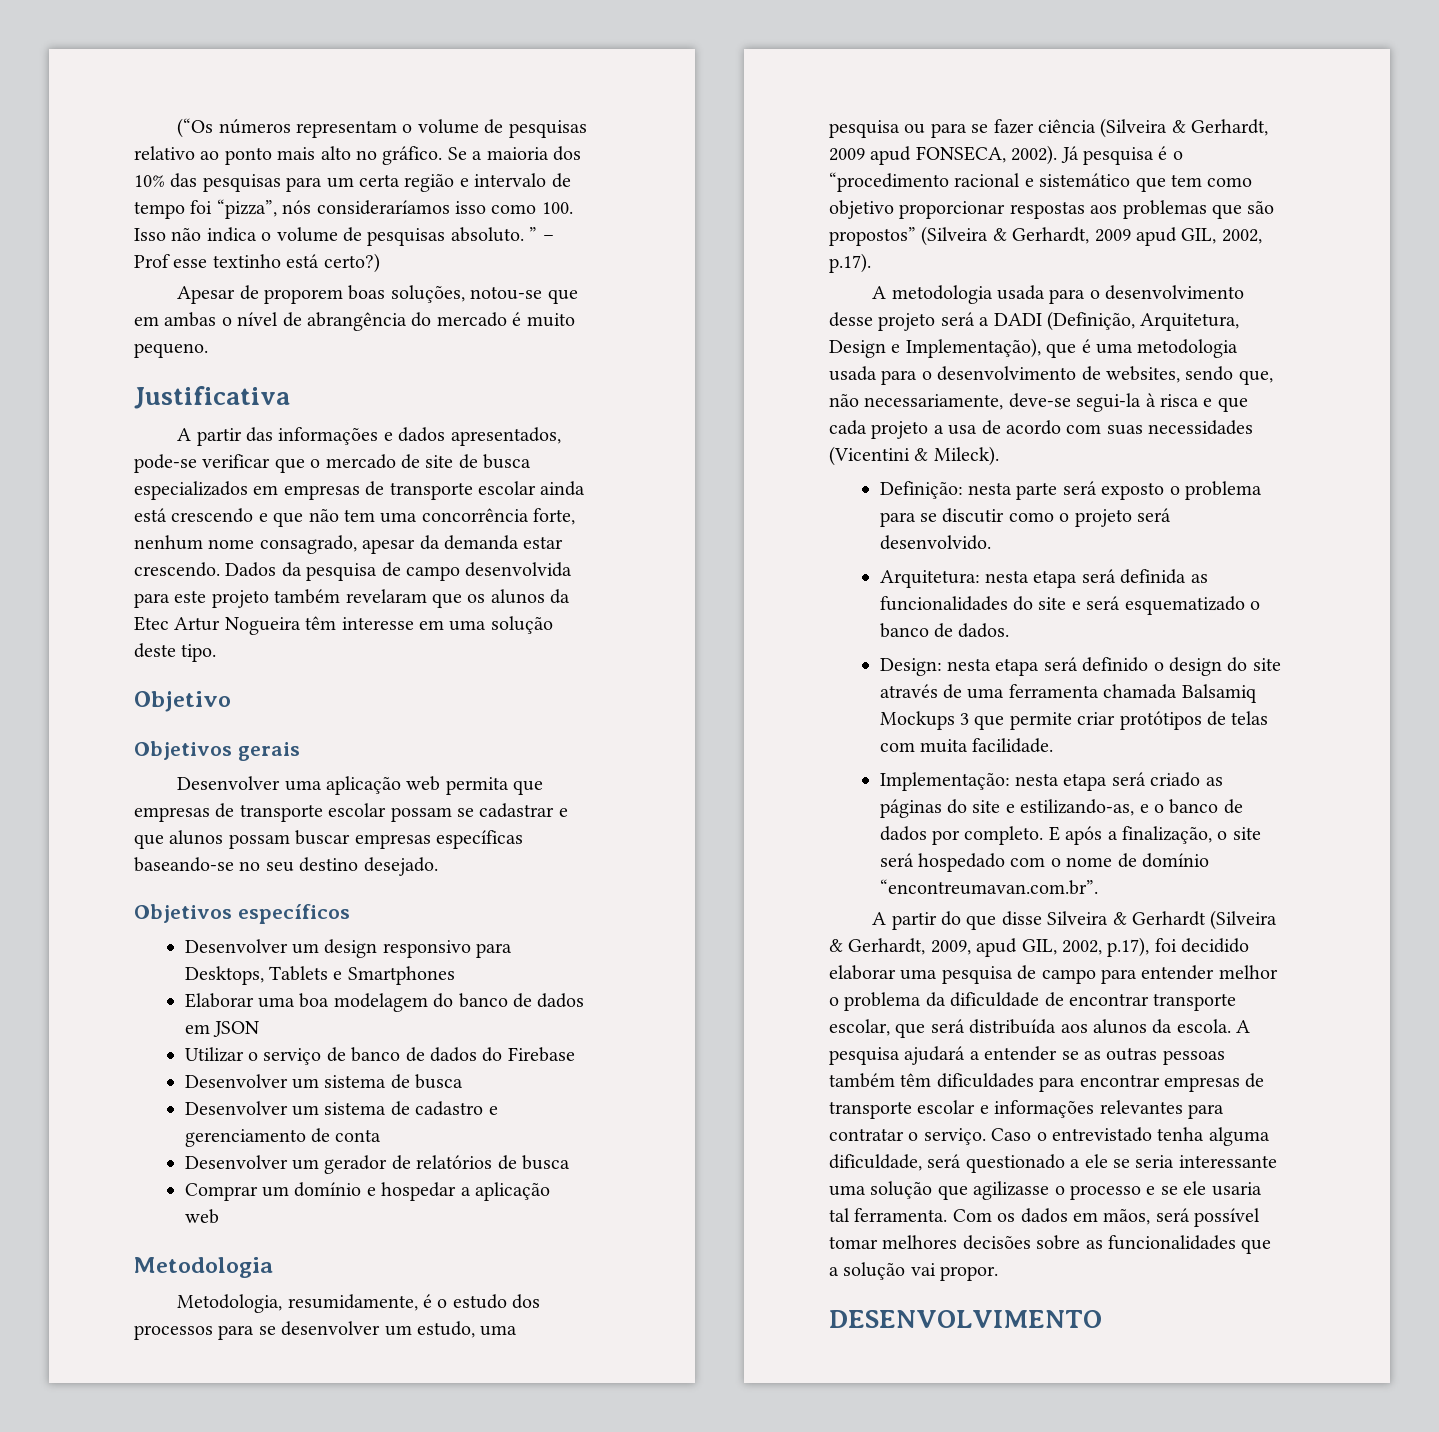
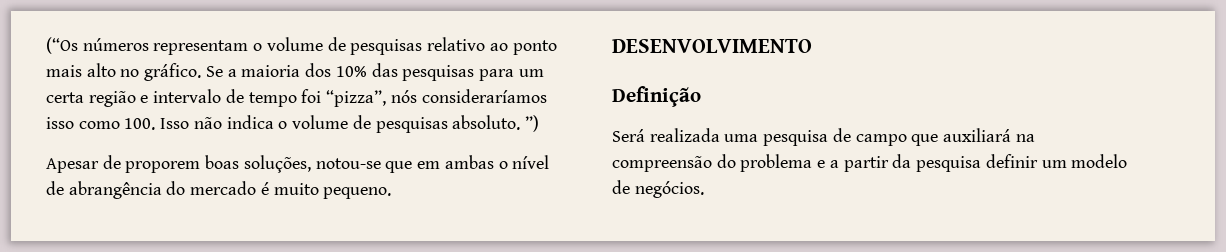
- Se a maioria dos 10% das pesquisas para um certa região e intervalo de tempo foi “pizza”, nós consideraríamos isso como 100. Isso não indica o volume de pesquisas absoluto. ” – Prof esse textinho está certo?)
+ Se a maioria dos 10% das pesquisas para um certa região e intervalo de tempo foi “pizza”, nós consideraríamos isso como 100. Isso não indica o volume de pesquisas absoluto. ”)
- Justificativa
- A partir das informações e dados apresentados, pode-se verificar que o mercado de site de busca especializados em empresas de transporte escolar ainda está crescendo e que não tem uma concorrência forte, nenhum nome consagrado, apesar da demanda estar crescendo. Dados da pesquisa de campo desenvolvida para este projeto também revelaram que os alunos da Etec Artur Nogueira têm interesse em uma solução deste tipo.
- Objetivo
- Objetivos gerais
- Desenvolver uma aplicação web permita que empresas de transporte escolar possam se cadastrar e que alunos possam buscar empresas específicas baseando-se no seu destino desejado.
- Objetivos específicos
- Desenvolver um design responsivo para Desktops, Tablets e Smartphones
- Elaborar uma boa modelagem do banco de dados em JSON
- Utilizar o serviço de banco de dados do Firebase
- Desenvolver um sistema de busca
- Desenvolver um sistema de cadastro e gerenciamento de conta
- Desenvolver um gerador de relatórios de busca
- Comprar um domínio e hospedar a aplicação web
- Metodologia
- Metodologia, resumidamente, é o estudo dos processos para se desenvolver um estudo, uma pesquisa ou para se fazer ciência (Silveira & Gerhardt, 2009 apud FONSECA, 2002). Já pesquisa é o “procedimento racional e sistemático que tem como objetivo proporcionar respostas aos problemas que são propostos” (Silveira & Gerhardt, 2009 apud GIL, 2002, p.17).
- A metodologia usada para o desenvolvimento desse projeto será a DADI (Definição, Arquitetura, Design e Implementação), que é uma metodologia usada para o desenvolvimento de websites, sendo que, não necessariamente, deve-se segui-la à risca e que cada projeto a usa de acordo com suas necessidades (Vicentini & Mileck).
- Definição: nesta parte será exposto o problema para se discutir como o projeto será desenvolvido.
- Arquitetura: nesta etapa será definida as funcionalidades do site e será esquematizado o banco de dados.
- Design: nesta etapa será definido o design do site através de uma ferramenta chamada Balsamiq Mockups 3 que permite criar protótipos de telas com muita facilidade.
- Implementação: nesta etapa será criado as páginas do site e estilizando-as, e o banco de dados por completo. E após a finalização, o site será hospedado com o nome de domínio “encontreumavan.com.br”.
- A partir do que disse Silveira & Gerhardt (Silveira & Gerhardt, 2009, apud GIL, 2002, p.17), foi decidido elaborar uma pesquisa de campo para entender melhor o problema da dificuldade de encontrar transporte escolar, que será distribuída aos alunos da escola. A pesquisa ajudará a entender se as outras pessoas também têm dificuldades para encontrar empresas de transporte escolar e informações relevantes para contratar o serviço. Caso o entrevistado tenha alguma dificuldade, será questionado a ele se seria interessante uma solução que agilizasse o processo e se ele usaria tal ferramenta. Com os dados em mãos, será possível tomar melhores decisões sobre as funcionalidades que a solução vai propor.
  DESENVOLVIMENTO
+ Definição
+ Será realizada uma pesquisa de campo que auxiliará na compreensão do problema e a partir da pesquisa definir um modelo de negócios.

